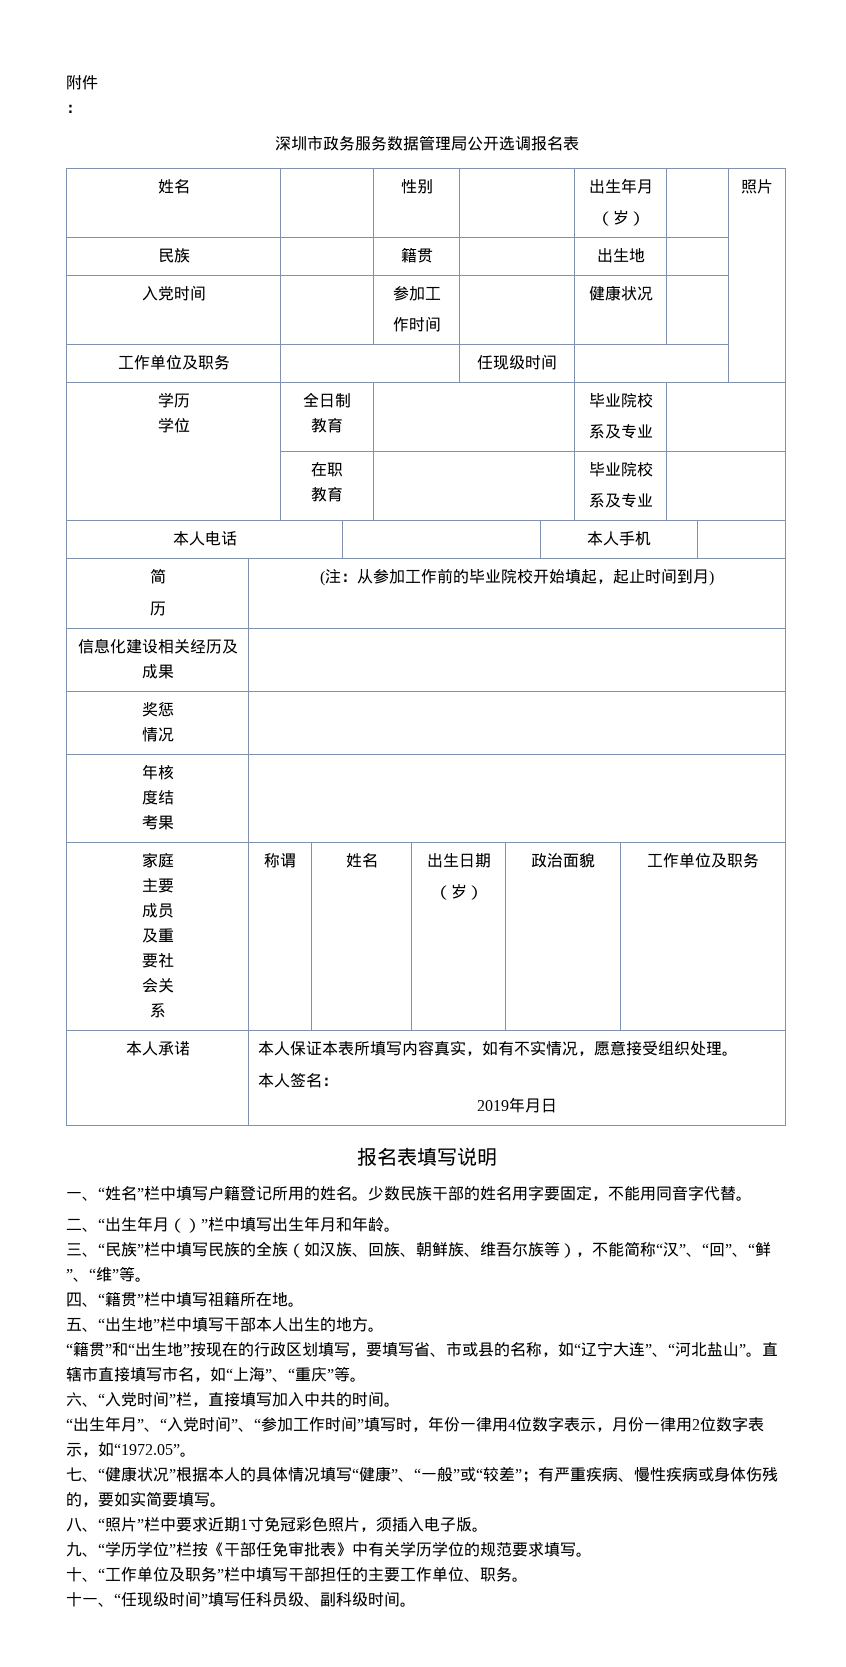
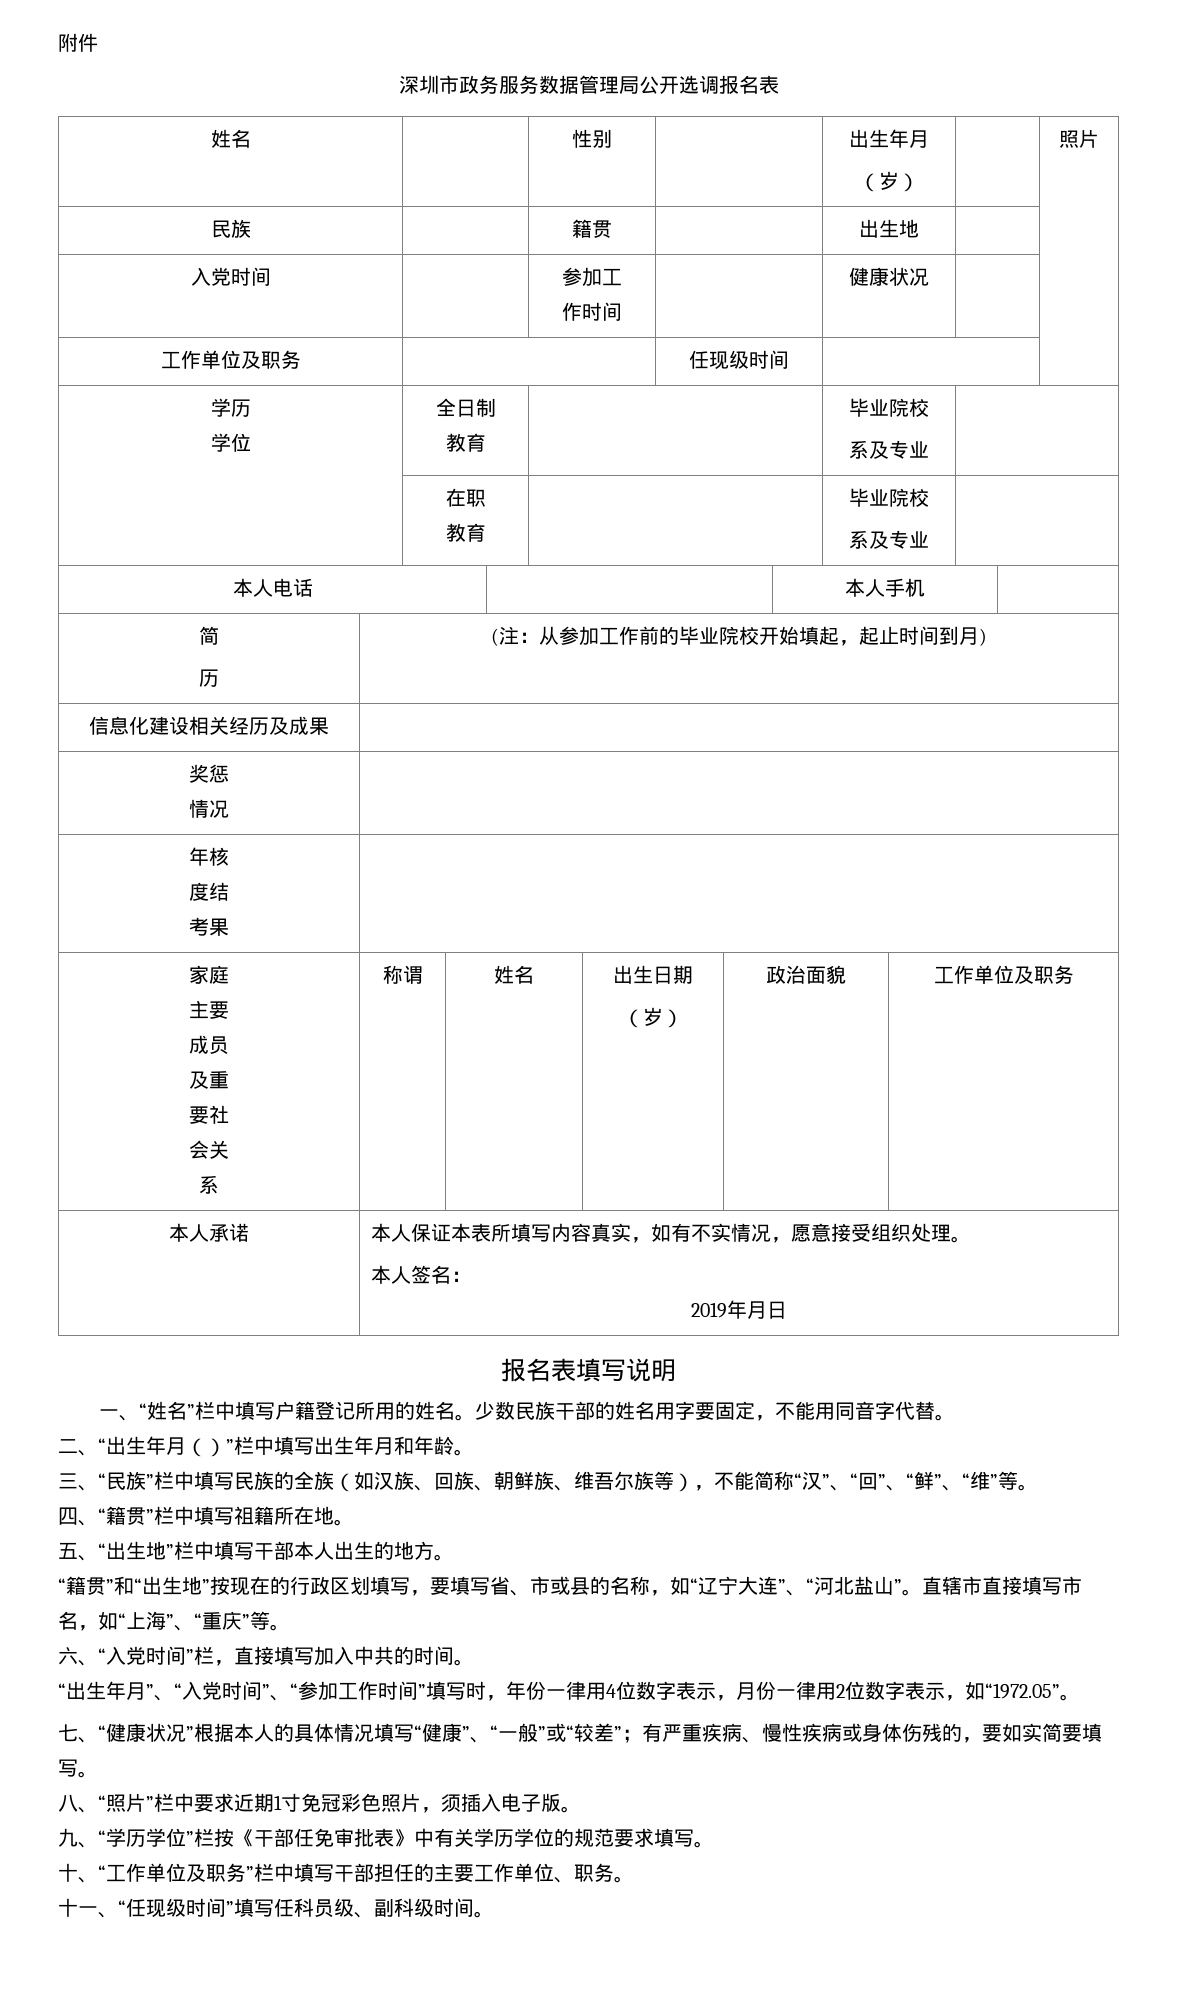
  附件
- ：

